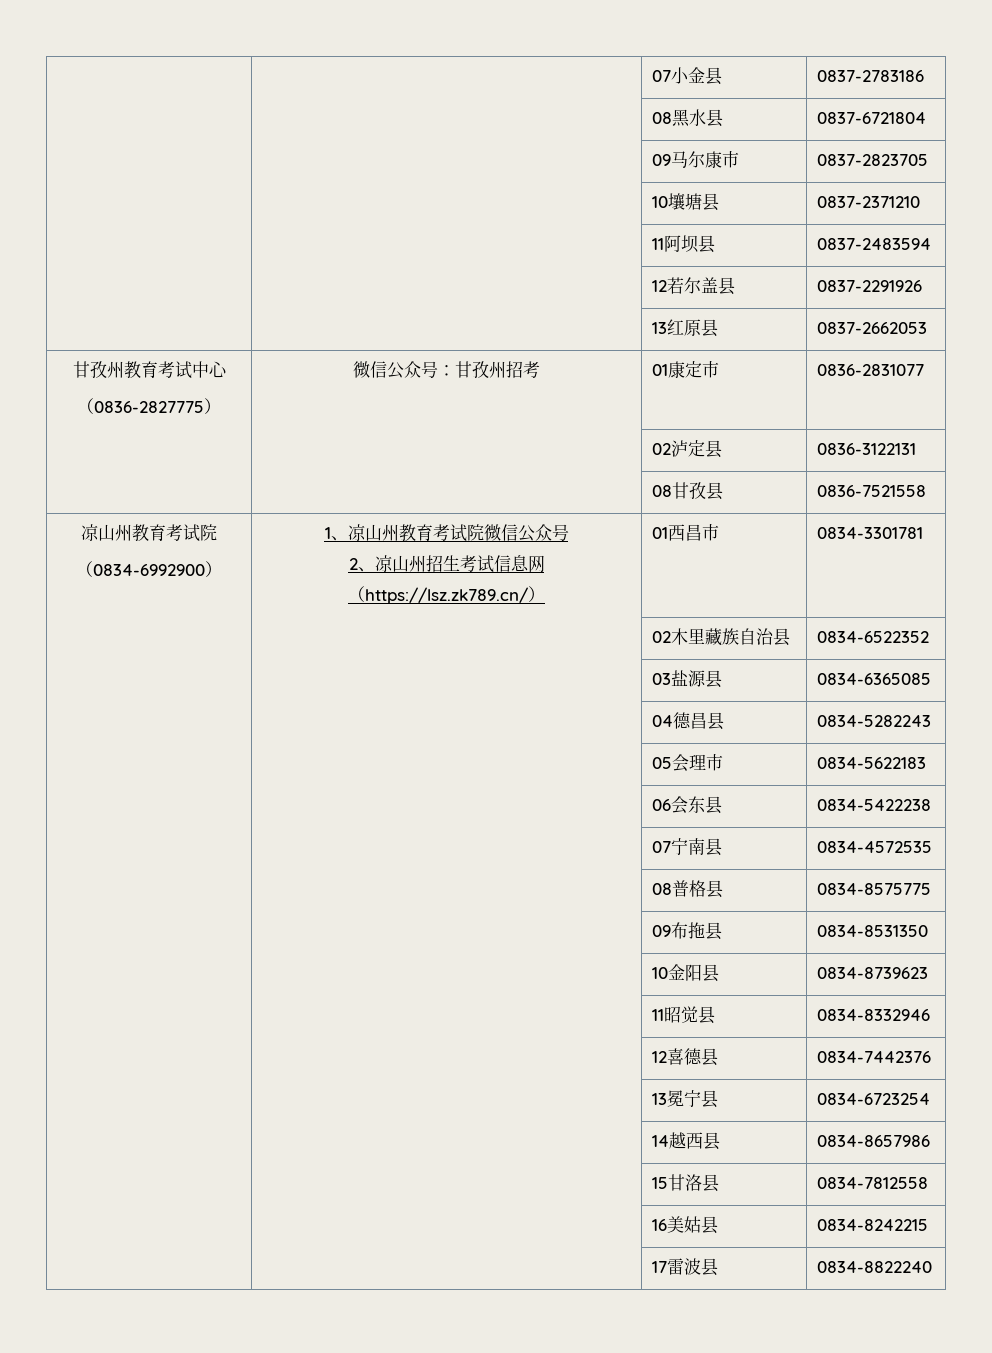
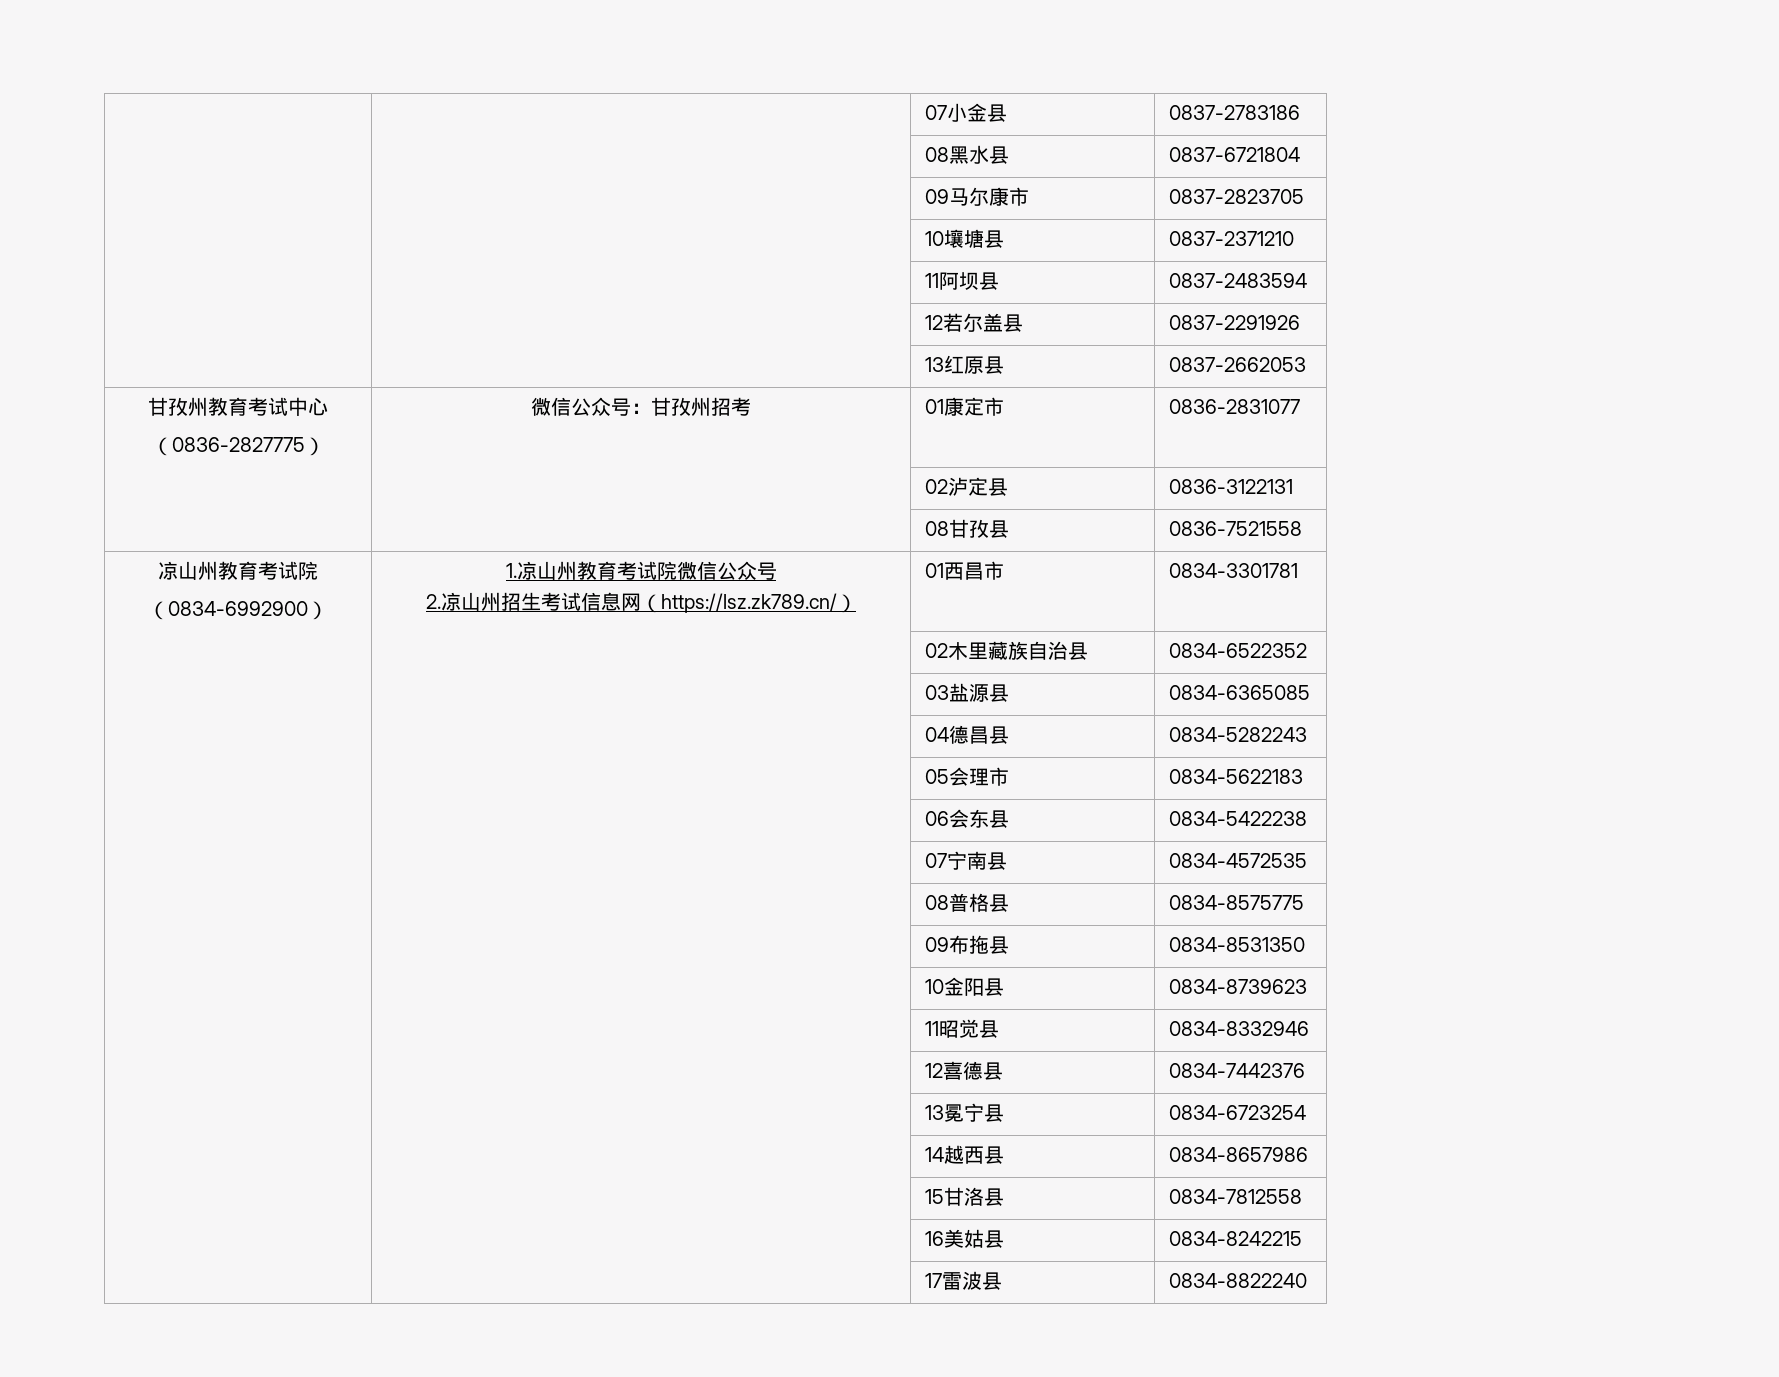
  | | 08甘孜县 | 0836-7521558
  凉山州教育考试院
- （0834-6992900） | 1、凉山州教育考试院微信公众号
- 2、凉山州招生考试信息网（https://lsz.zk789.cn/） | 01西昌市 | 0834-3301781
+ （0834-6992900） | 1.凉山州教育考试院微信公众号
+ 2.凉山州招生考试信息网（https://lsz.zk789.cn/） | 01西昌市 | 0834-3301781

